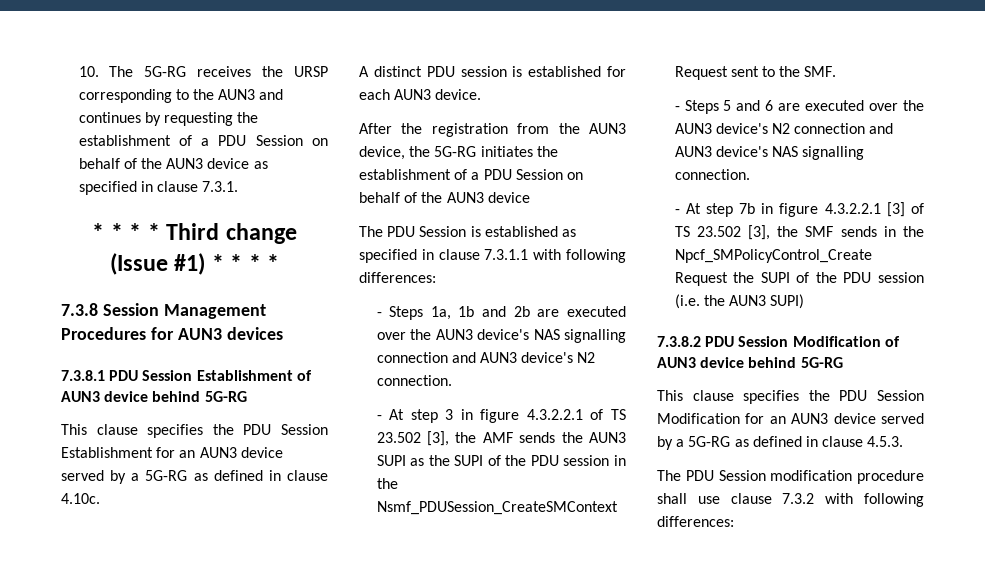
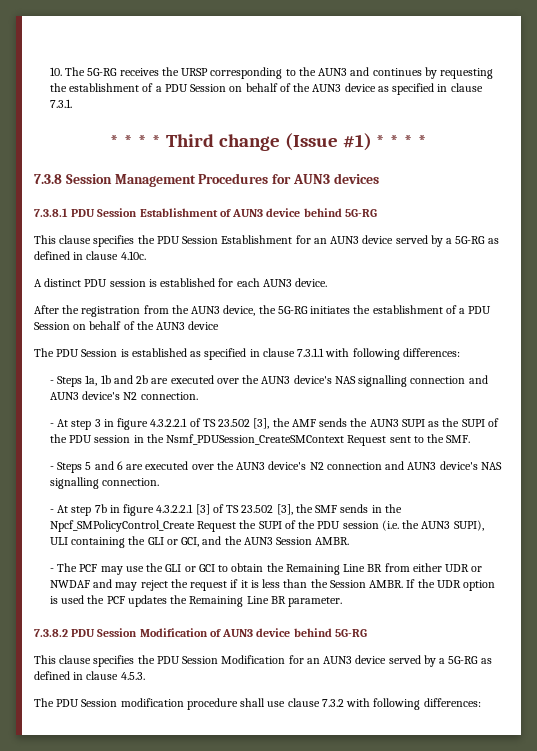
- - At step 7b in figure 4.3.2.2.1 [3] of TS 23.502 [3], the SMF sends in the Npcf_SMPolicyControl_Create Request the SUPI of the PDU session (i.e. the AUN3 SUPI)
+ - At step 7b in figure 4.3.2.2.1 [3] of TS 23.502 [3], the SMF sends in the Npcf_SMPolicyControl_Create Request the SUPI of the PDU session (i.e. the AUN3 SUPI), ULI containing the GLI or GCI, and the AUN3 Session AMBR.
+ - The PCF may use the GLI or GCI to obtain the Remaining Line BR from either UDR or NWDAF and may reject the request if it is less than the Session AMBR. If the UDR option is used the PCF updates the Remaining Line BR parameter.

